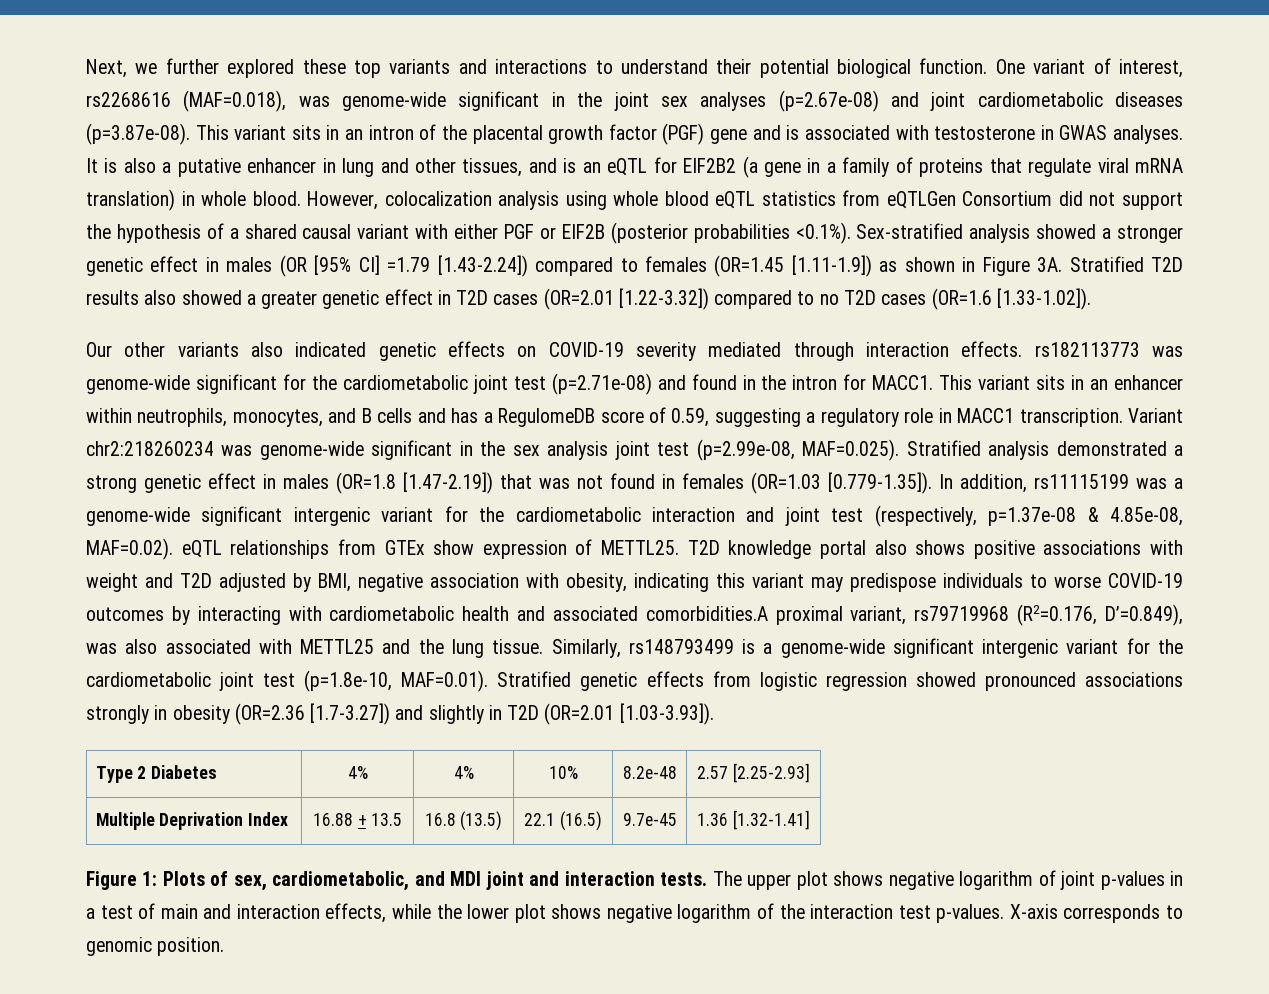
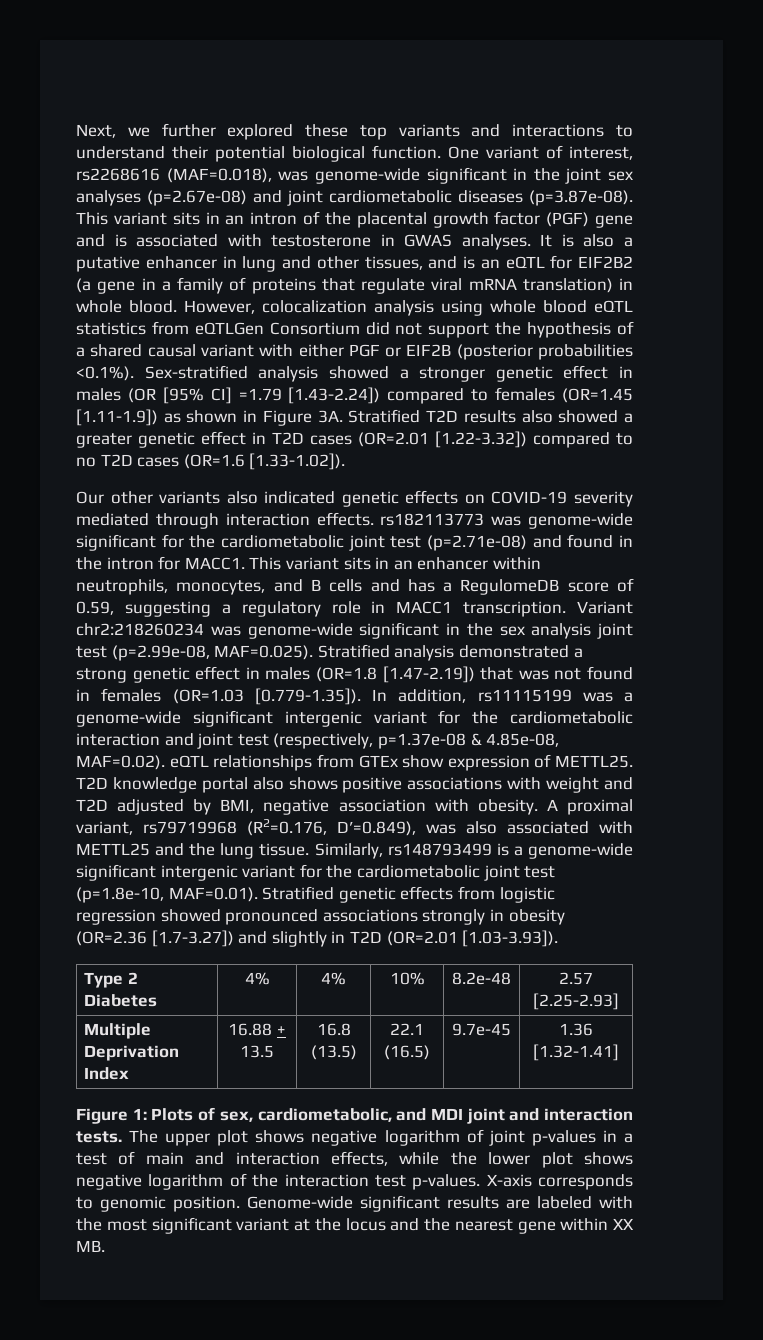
- T2D knowledge portal also shows positive associations with weight and T2D adjusted by BMI, negative association with obesity, indicating this variant may predispose individuals to worse COVID-19 outcomes by interacting with cardiometabolic health and associated comorbidities.A proximal variant, rs79719968 (R2=0.176, D’=0.849), was also associated with METTL25 and the lung tissue.
+ T2D knowledge portal also shows positive associations with weight and T2D adjusted by BMI, negative association with obesity. A proximal variant, rs79719968 (R2=0.176, D’=0.849), was also associated with METTL25 and the lung tissue.
+ Genome-wide significant results are labeled with the most significant variant at the locus and the nearest gene within XX MB.

